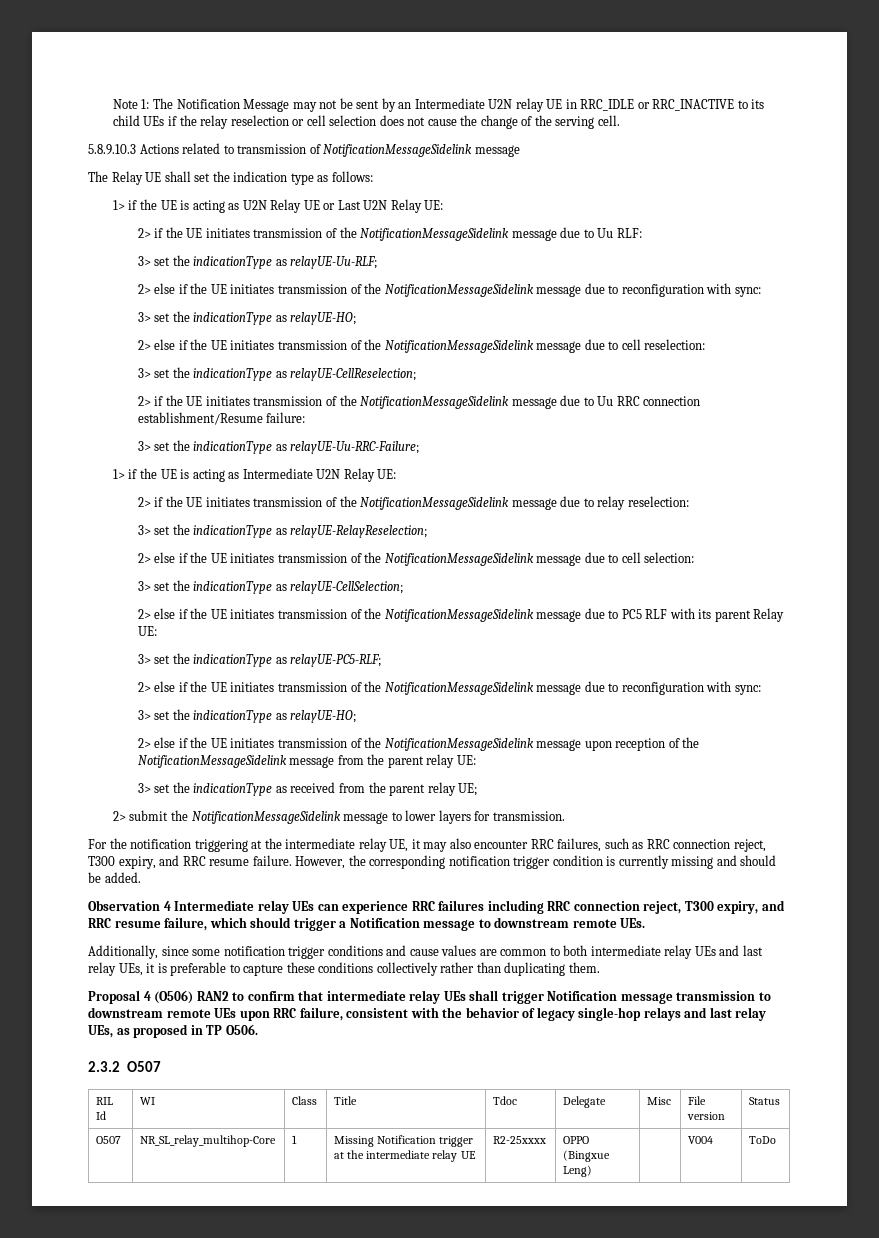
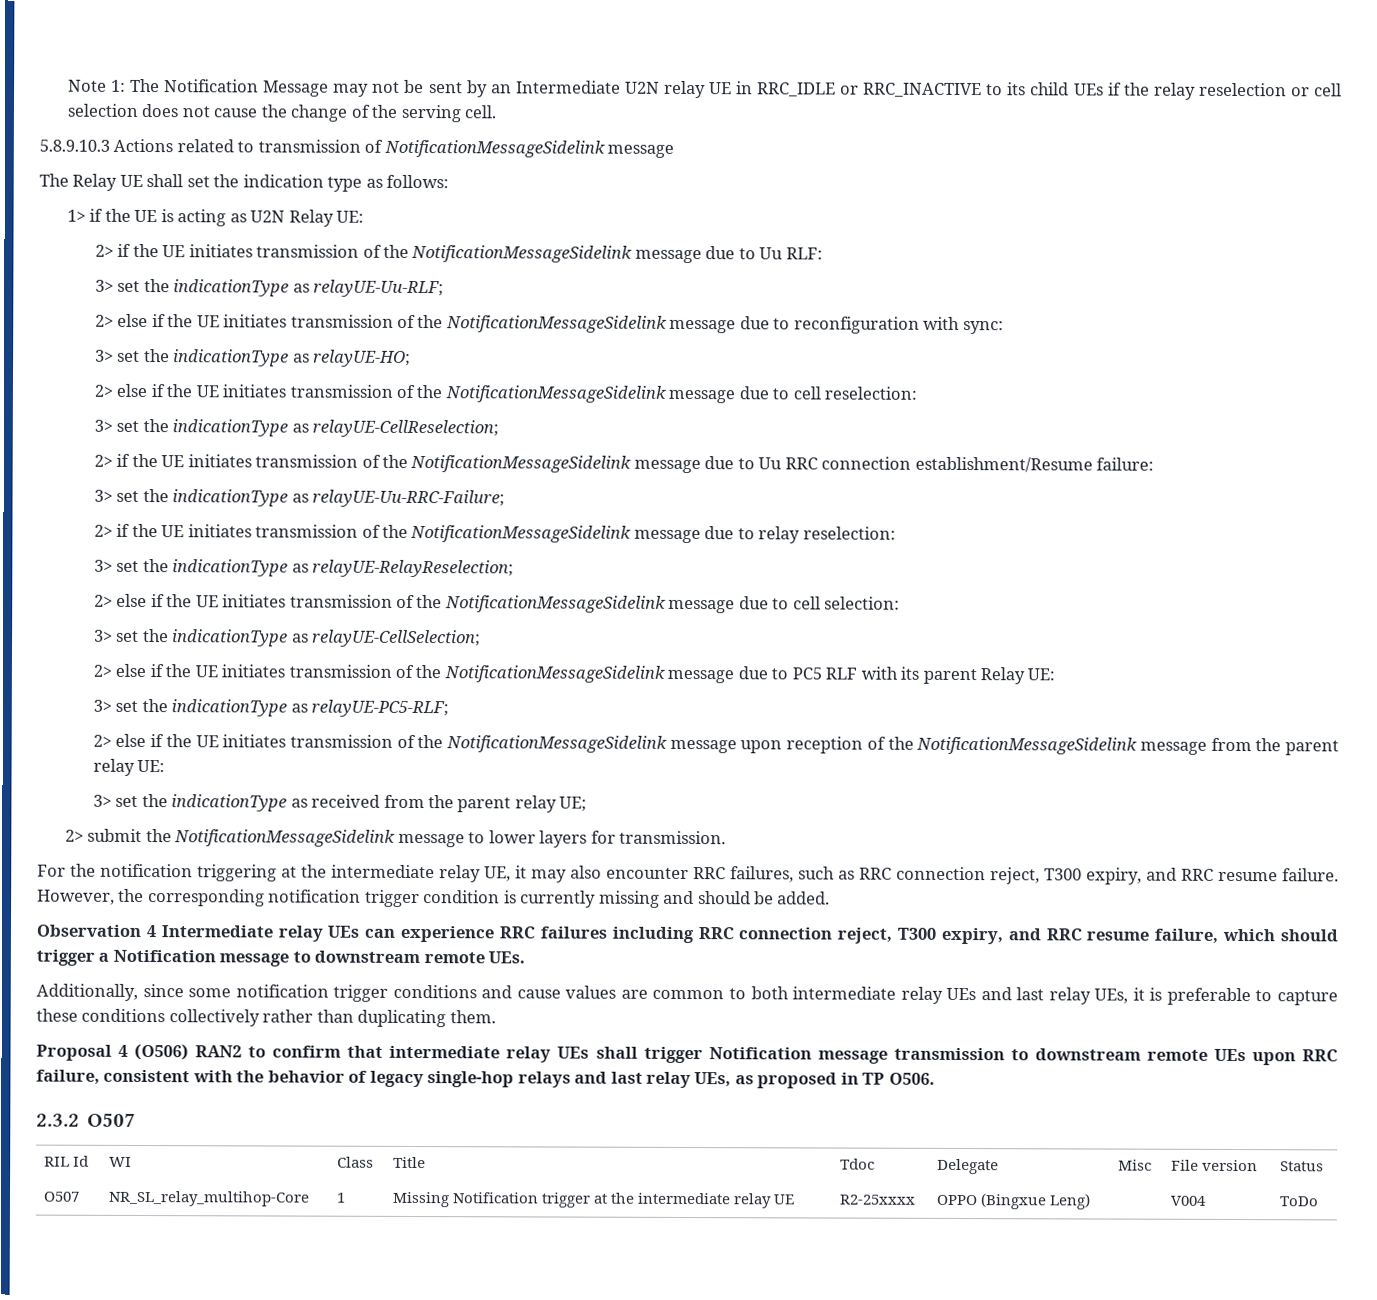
- 1> if the UE is acting as U2N Relay UE or Last U2N Relay UE:
+ 1> if the UE is acting as U2N Relay UE:
- 1> if the UE is acting as Intermediate U2N Relay UE:
  3> set the indicationType as relayUE-PC5-RLF;
- 2> else if the UE initiates transmission of the NotificationMessageSidelink message due to reconfiguration with sync:
- 3> set the indicationType as relayUE-HO;

